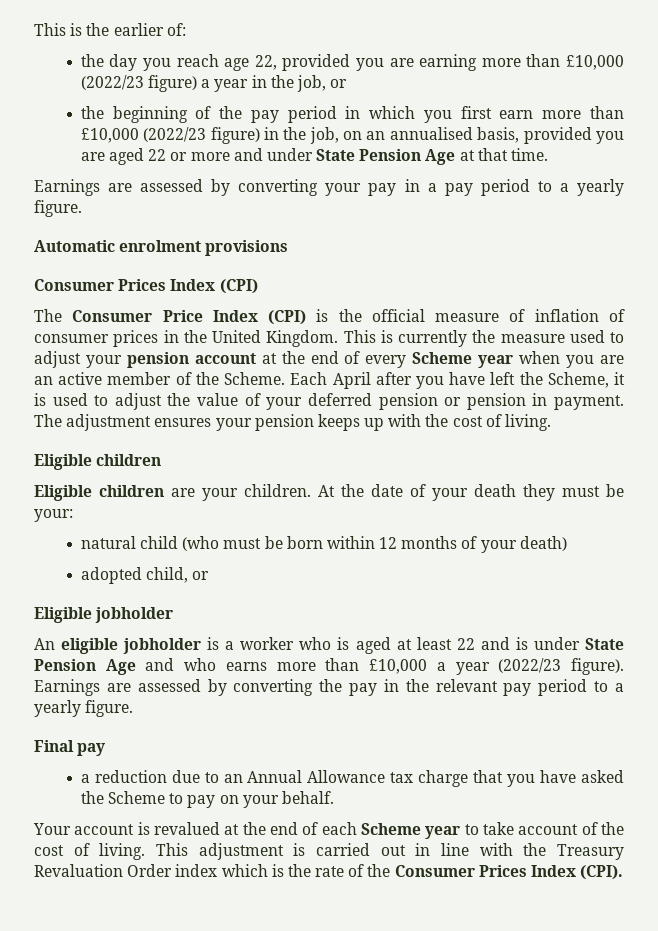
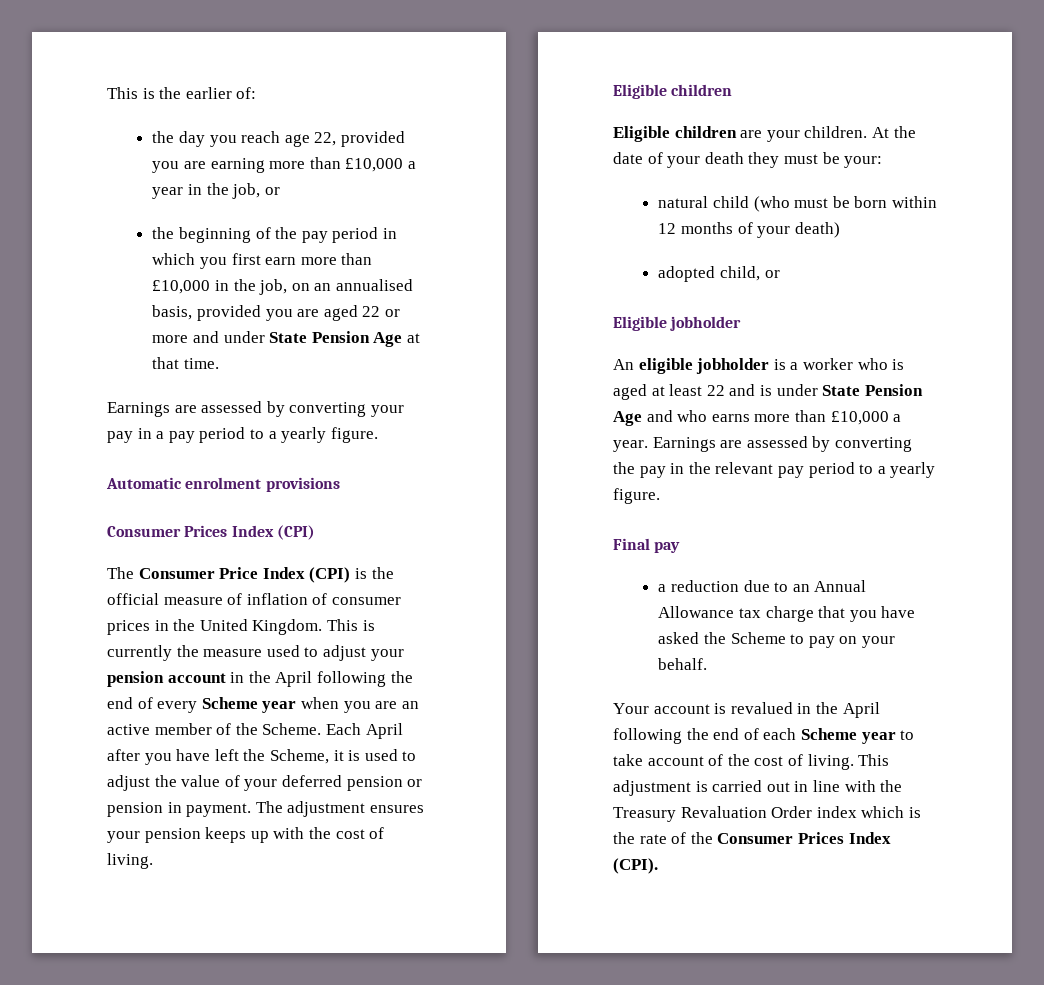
- the day you reach age 22, provided you are earning more than £10,000 (2022/23 figure) a year in the job, or
+ the day you reach age 22, provided you are earning more than £10,000 a year in the job, or
- the beginning of the pay period in which you first earn more than £10,000 (2022/23 figure) in the job, on an annualised basis, provided you are aged 22 or more and under State Pension Age at that time.
+ the beginning of the pay period in which you first earn more than £10,000 in the job, on an annualised basis, provided you are aged 22 or more and under State Pension Age at that time.
- This is currently the measure used to adjust your pension account at the end of every Scheme year when you are an active member of the Scheme.
+ This is currently the measure used to adjust your pension account in the April following the end of every Scheme year when you are an active member of the Scheme.
- An eligible jobholder is a worker who is aged at least 22 and is under State Pension Age and who earns more than £10,000 a year (2022/23 figure).
+ An eligible jobholder is a worker who is aged at least 22 and is under State Pension Age and who earns more than £10,000 a year.
- Your account is revalued at the end of each Scheme year to take account of the cost of living.
+ Your account is revalued in the April following the end of each Scheme year to take account of the cost of living.

